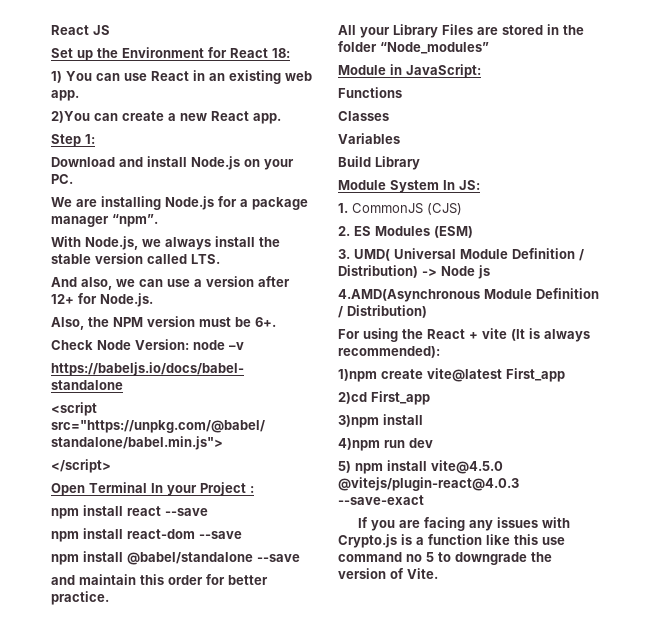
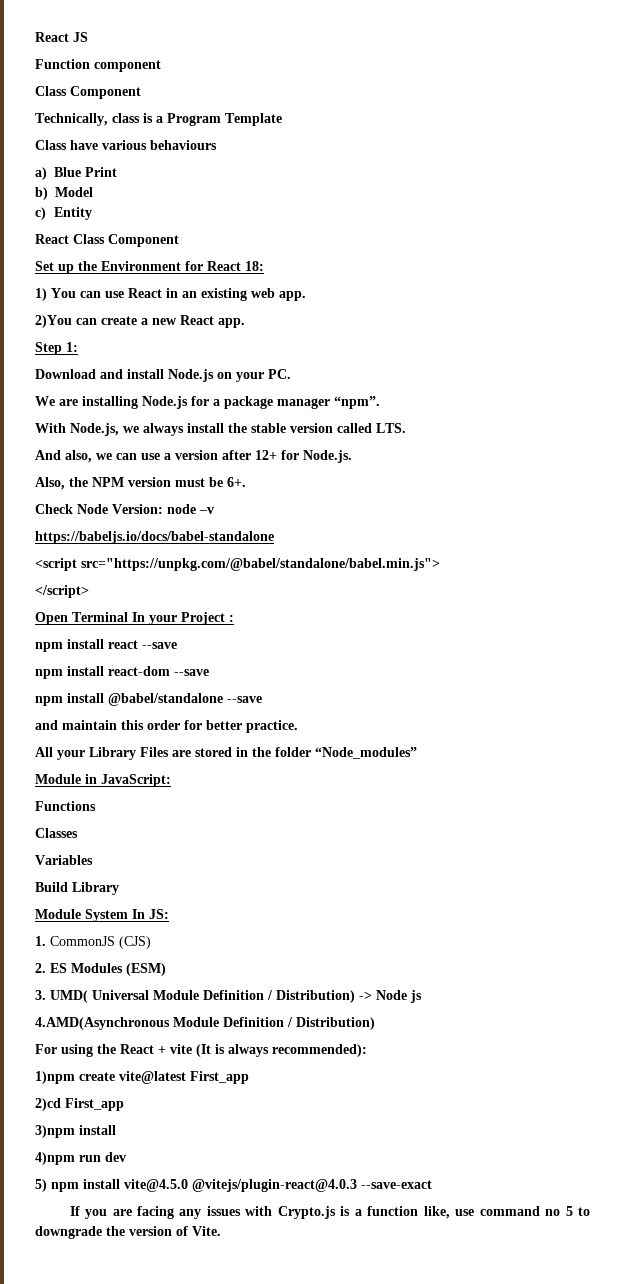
+ Function component
+ Class Component
+ Technically, class is a Program Template
+ Class have various behaviours
+ a) Blue Print
+ b) Model
+ c) Entity
+ React Class Component
- If you are facing any issues with Crypto.js is a function like this use command no 5 to downgrade the version of Vite.
+ If you are facing any issues with Crypto.js is a function like, use command no 5 to downgrade the version of Vite.

